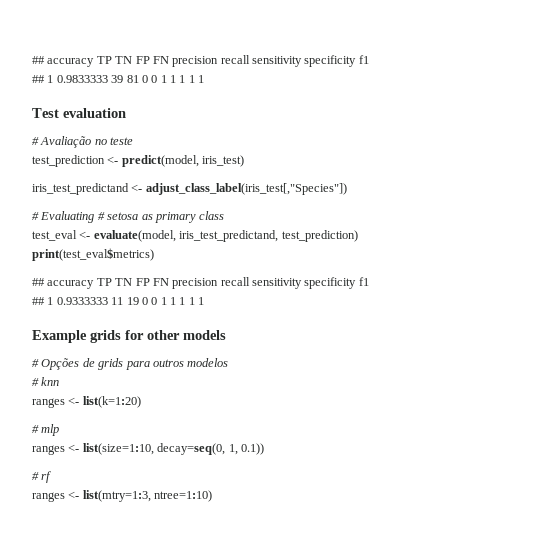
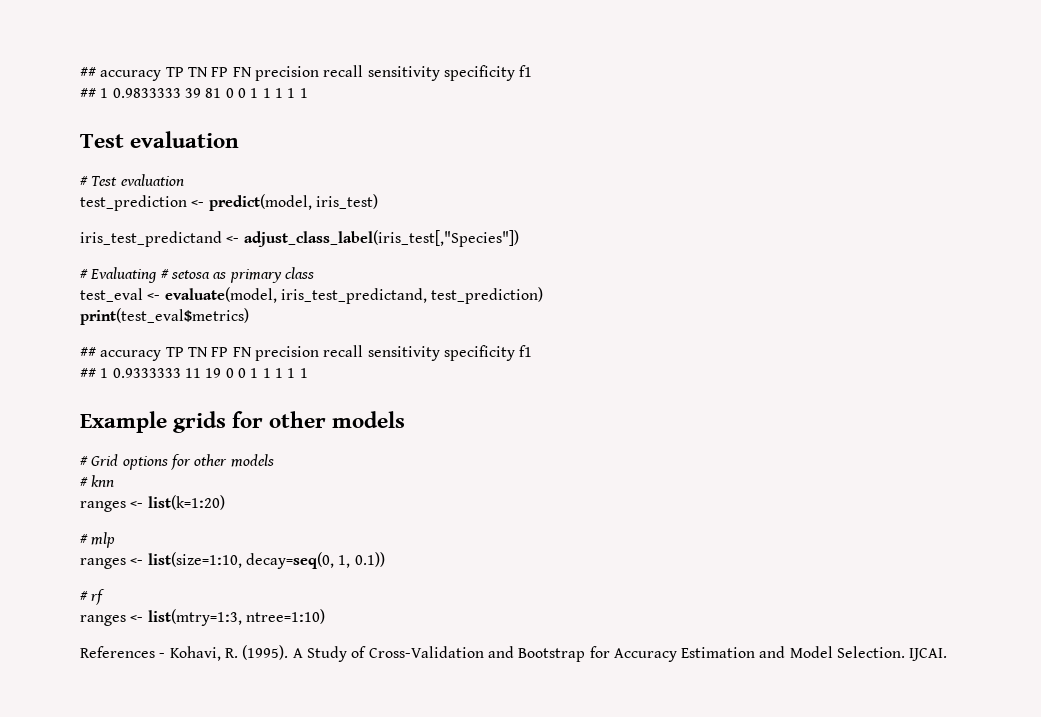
- # Avaliação no teste
+ # Test evaluation
- # Opções de grids para outros modelos
+ # Grid options for other models
+ References - Kohavi, R. (1995). A Study of Cross-Validation and Bootstrap for Accuracy Estimation and Model Selection. IJCAI.

